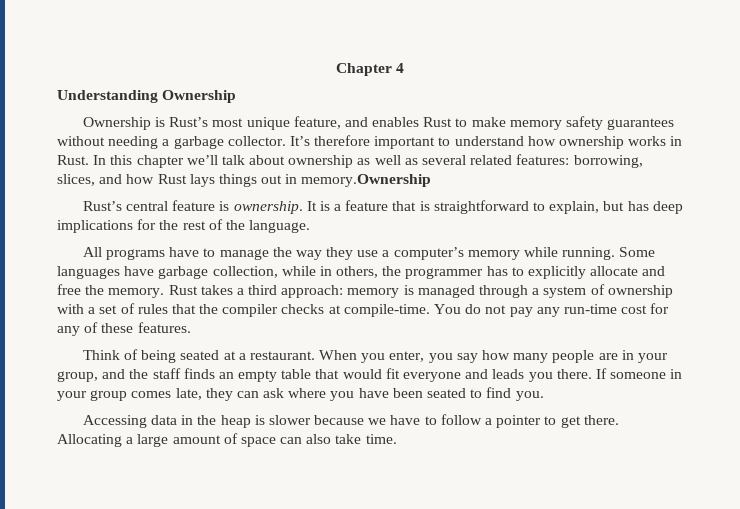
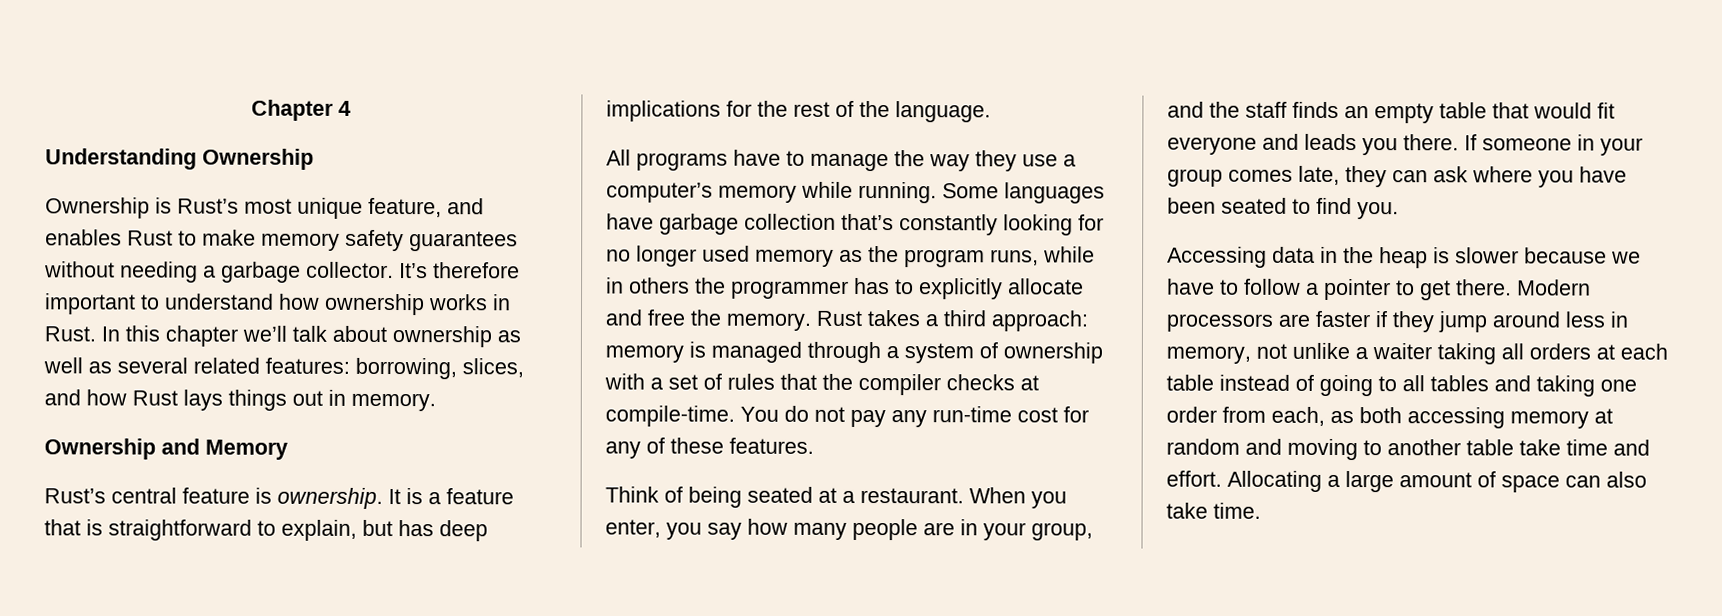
- In this chapter we’ll talk about ownership as well as several related features: borrowing, slices, and how Rust lays things out in memory.Ownership
+ In this chapter we’ll talk about ownership as well as several related features: borrowing, slices, and how Rust lays things out in memory.
+ Ownership and Memory
- Some languages have garbage collection, while in others, the programmer has to explicitly allocate and free the memory.
+ Some languages have garbage collection that’s constantly looking for no longer used memory as the program runs, while in others the programmer has to explicitly allocate and free the memory.
+ Modern processors are faster if they jump around less in memory, not unlike a waiter taking all orders at each table instead of going to all tables and taking one order from each, as both accessing memory at random and moving to another table take time and effort.

